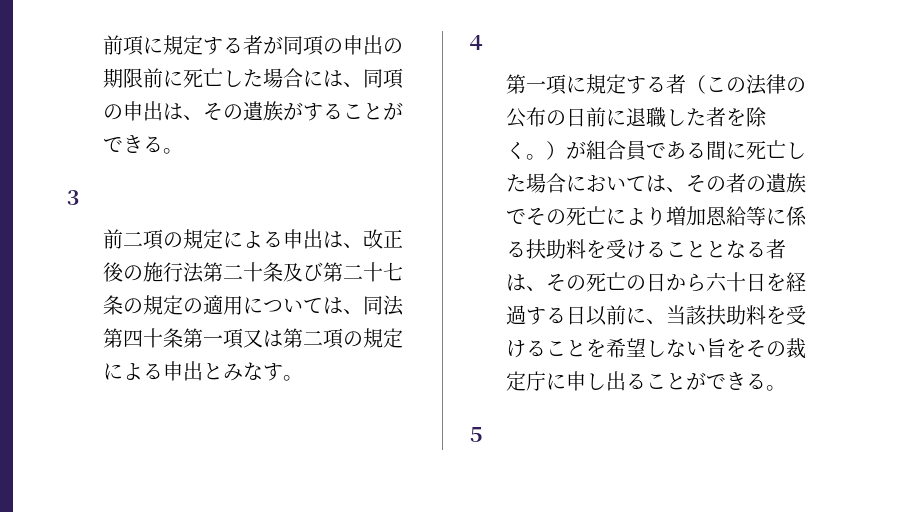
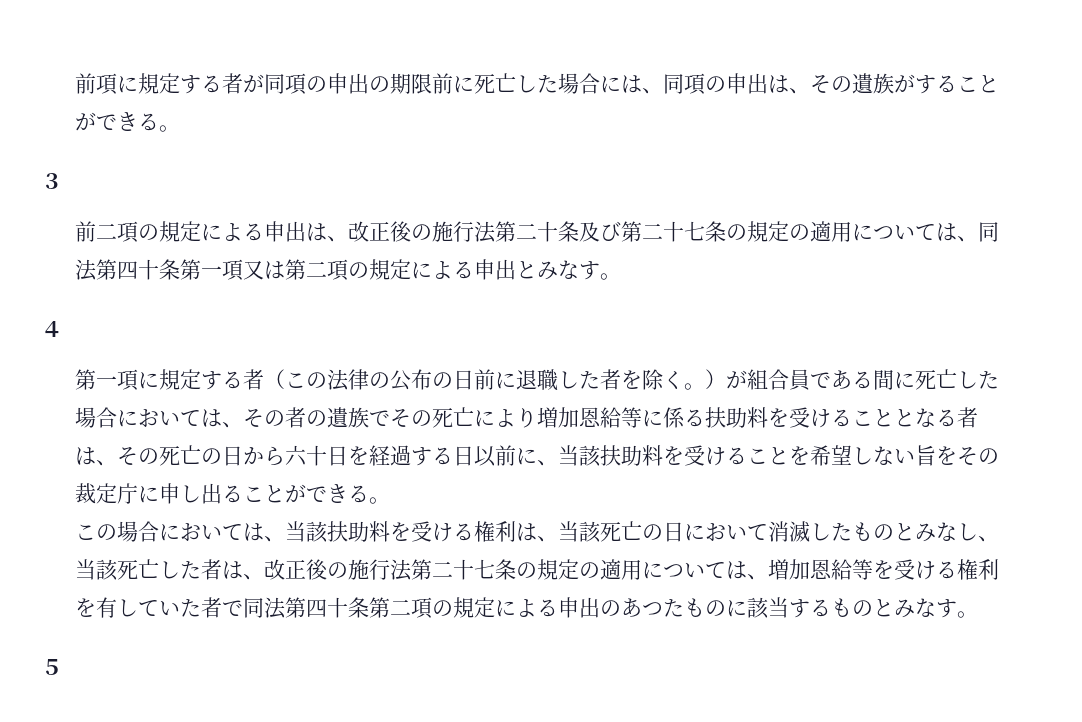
+ この場合においては、当該扶助料を受ける権利は、当該死亡の日において消滅したものとみなし、当該死亡した者は、改正後の施行法第二十七条の規定の適用については、増加恩給等を受ける権利を有していた者で同法第四十条第二項の規定による申出のあつたものに該当するものとみなす。

